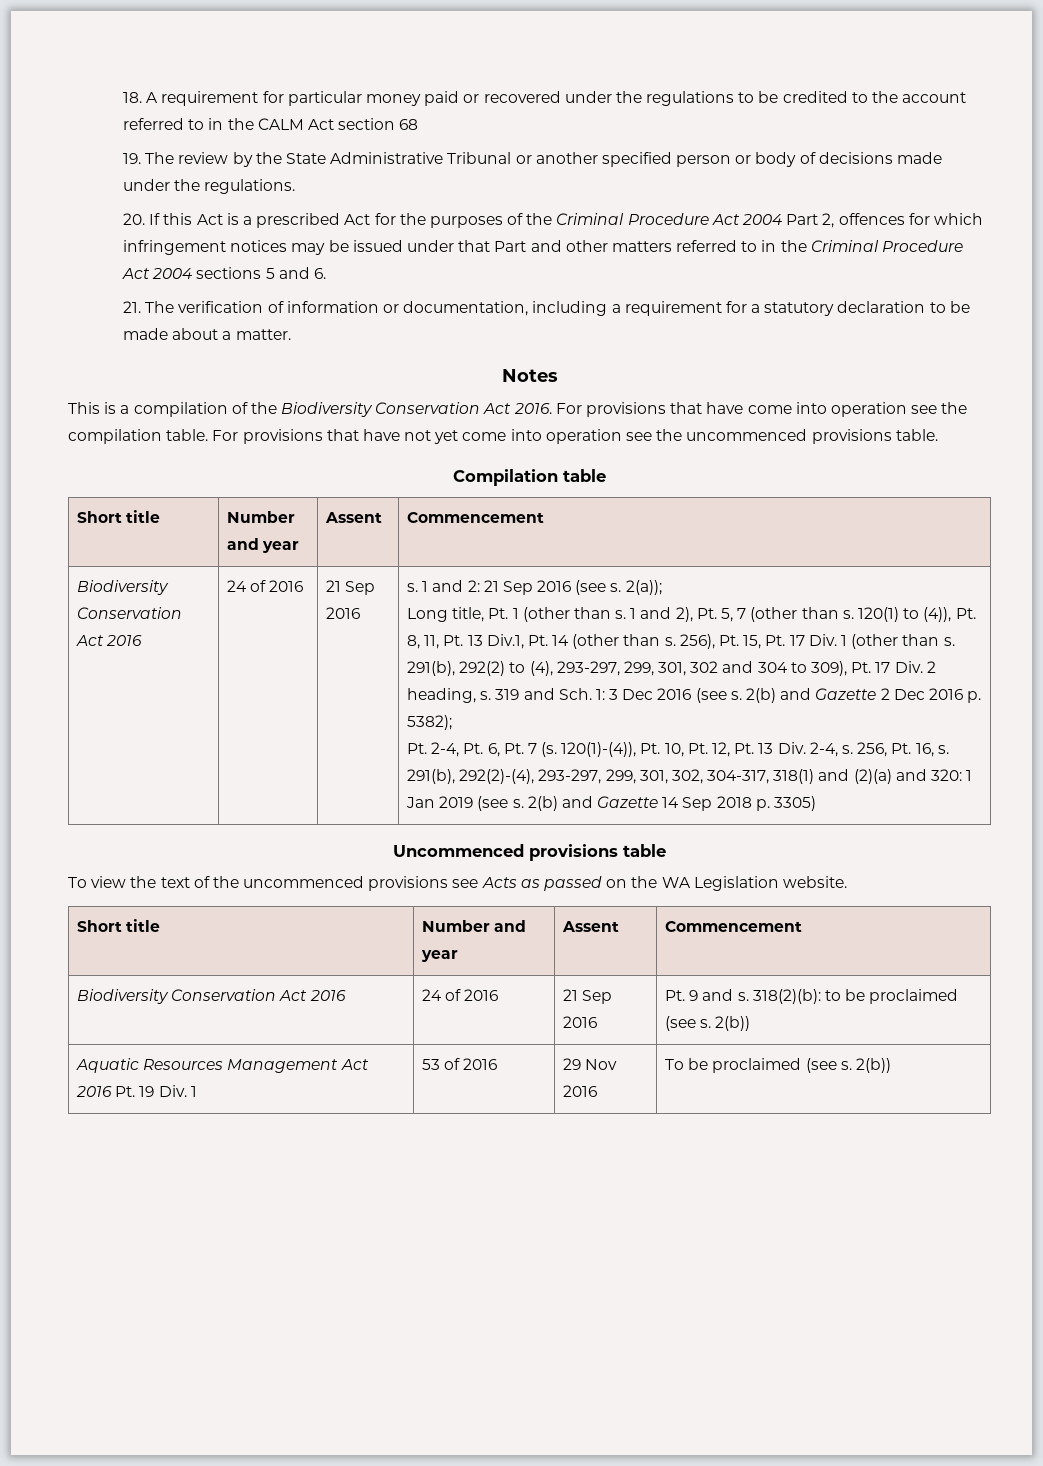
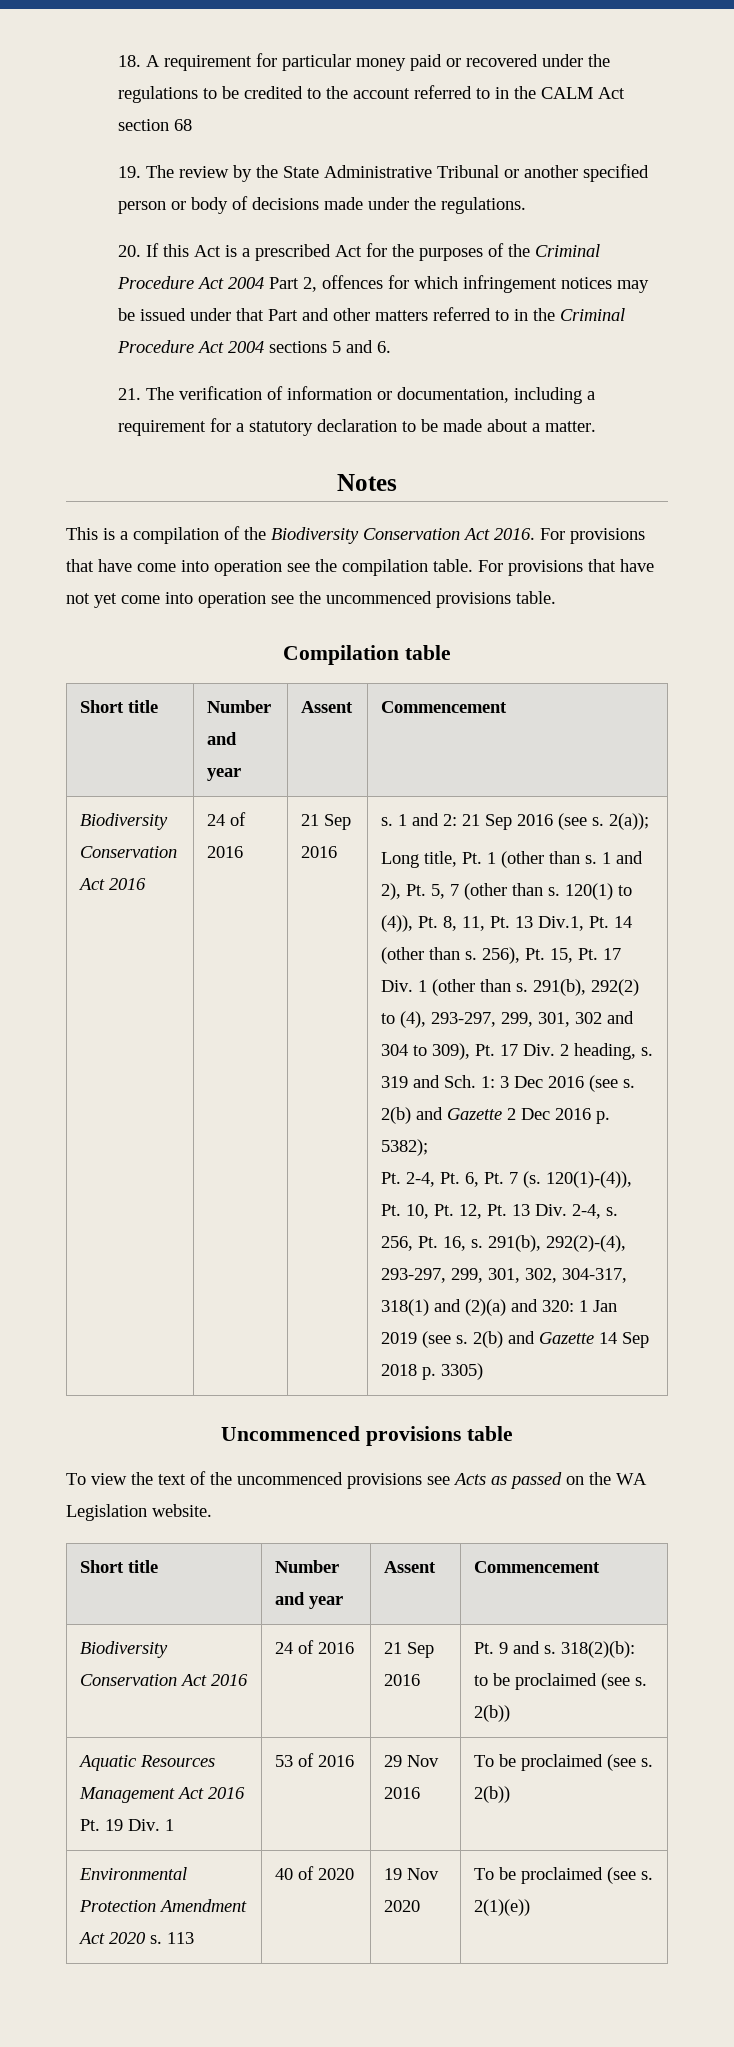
+ Environmental Protection Amendment Act 2020 s. 113 | 40 of 2020 | 19 Nov 2020 | To be proclaimed (see s. 2(1)(e))

